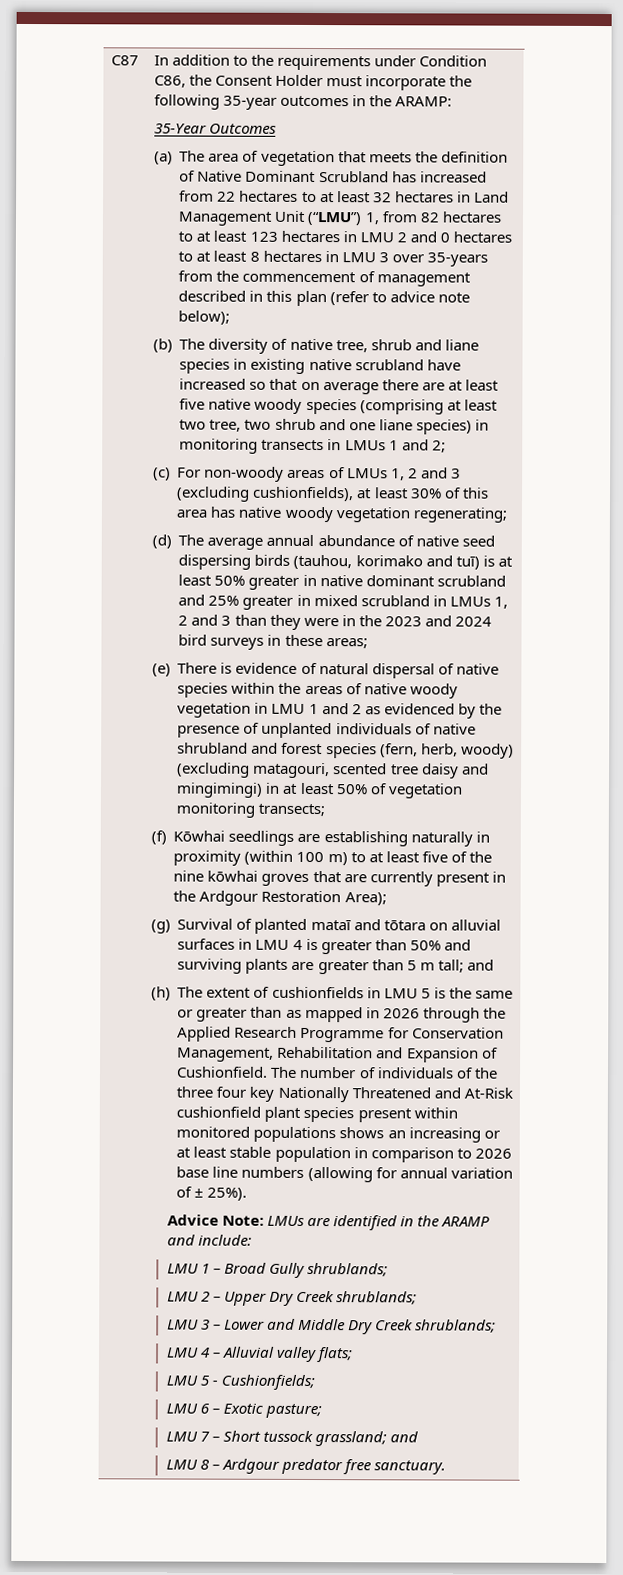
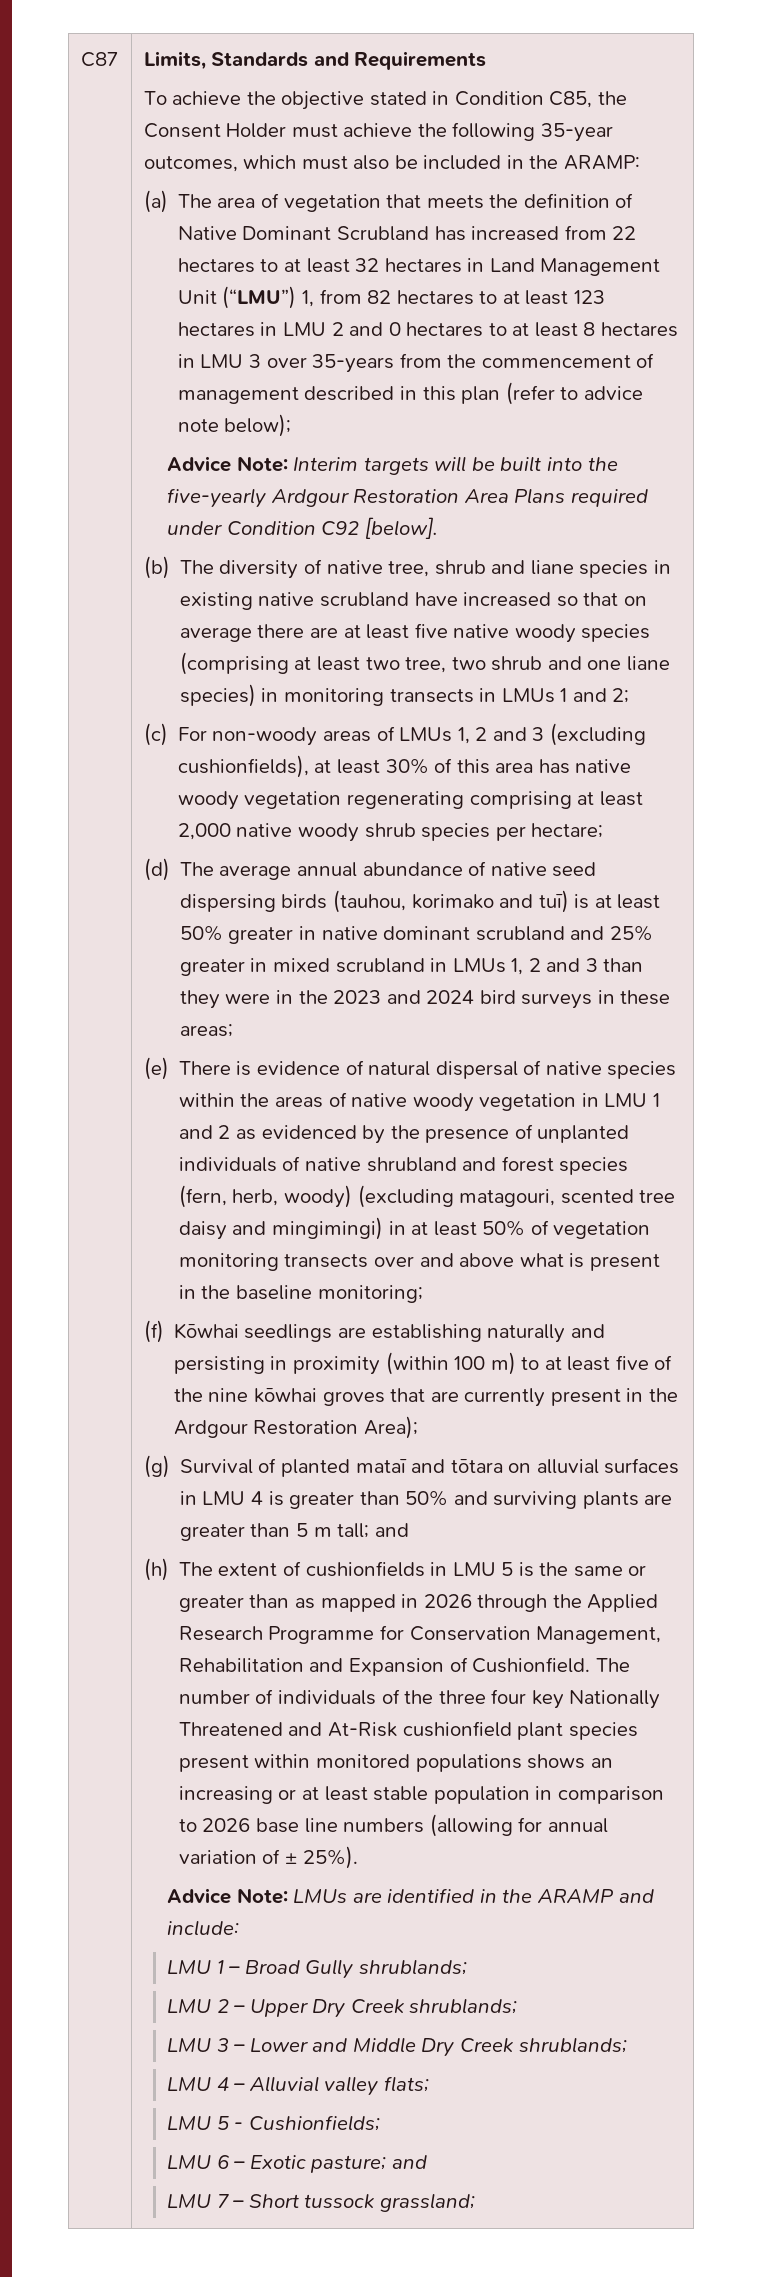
- In addition to the requirements under Condition C86, the Consent Holder must incorporate the following 35-year outcomes in the ARAMP:
+ Limits, Standards and Requirements
+ To achieve the objective stated in Condition C85, the Consent Holder must achieve the following 35-year outcomes, which must also be included in the ARAMP:
- 35-Year Outcomes
+ Advice Note: Interim targets will be built into the five-yearly Ardgour Restoration Area Plans required under Condition C92 [below].
- (c) For non-woody areas of LMUs 1, 2 and 3 (excluding cushionfields), at least 30% of this area has native woody vegetation regenerating;
+ (c) For non-woody areas of LMUs 1, 2 and 3 (excluding cushionfields), at least 30% of this area has native woody vegetation regenerating comprising at least 2,000 native woody shrub species per hectare;
- (e) There is evidence of natural dispersal of native species within the areas of native woody vegetation in LMU 1 and 2 as evidenced by the presence of unplanted individuals of native shrubland and forest species (fern, herb, woody) (excluding matagouri, scented tree daisy and mingimingi) in at least 50% of vegetation monitoring transects;
+ (e) There is evidence of natural dispersal of native species within the areas of native woody vegetation in LMU 1 and 2 as evidenced by the presence of unplanted individuals of native shrubland and forest species (fern, herb, woody) (excluding matagouri, scented tree daisy and mingimingi) in at least 50% of vegetation monitoring transects over and above what is present in the baseline monitoring;
- (f) Kōwhai seedlings are establishing naturally in proximity (within 100 m) to at least five of the nine kōwhai groves that are currently present in the Ardgour Restoration Area);
+ (f) Kōwhai seedlings are establishing naturally and persisting in proximity (within 100 m) to at least five of the nine kōwhai groves that are currently present in the Ardgour Restoration Area);
- LMU 6 – Exotic pasture;
+ LMU 6 – Exotic pasture; and
- LMU 7 – Short tussock grassland; and
- LMU 8 – Ardgour predator free sanctuary.
+ LMU 7 – Short tussock grassland;

